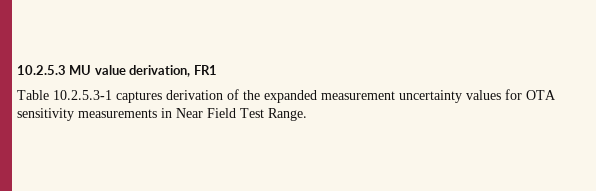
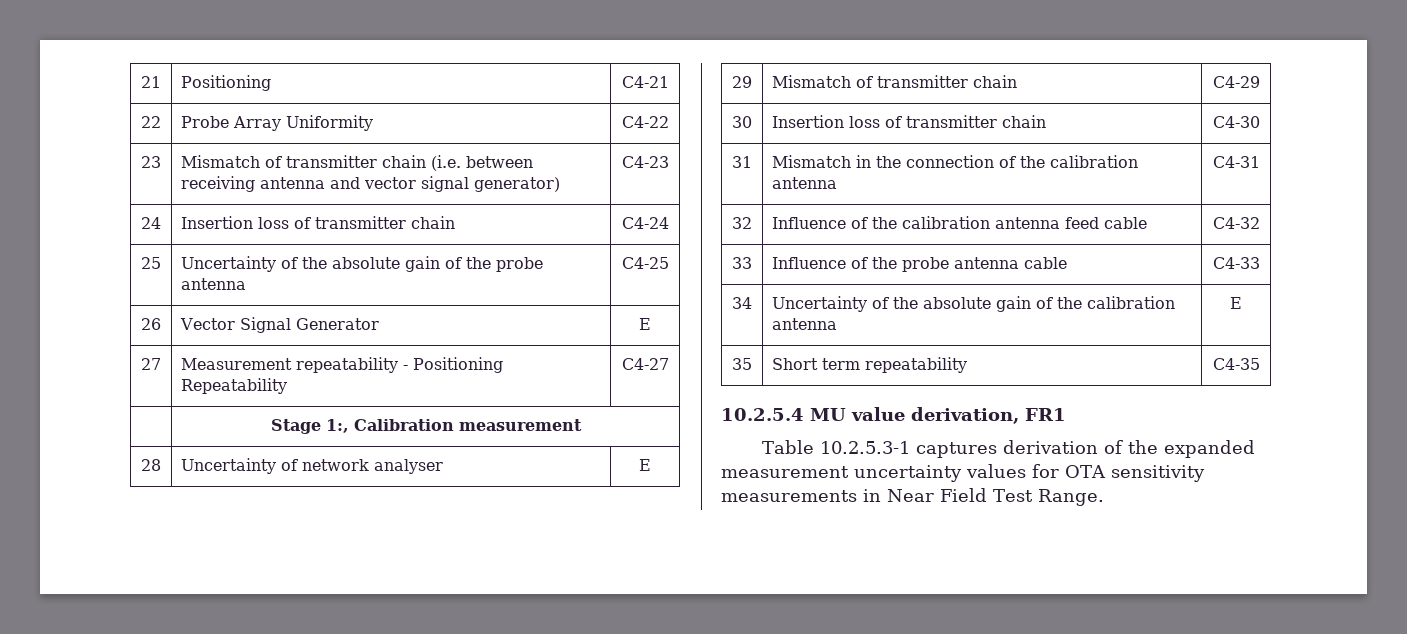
- 10.2.5.3 MU value derivation, FR1
+ 21 | Positioning | C4-21
+ 22 | Probe Array Uniformity | C4-22
+ 23 | Mismatch of transmitter chain (i.e. between receiving antenna and vector signal generator) | C4-23
+ 24 | Insertion loss of transmitter chain | C4-24
+ 25 | Uncertainty of the absolute gain of the probe antenna | C4-25
+ 26 | Vector Signal Generator | E
+ 27 | Measurement repeatability - Positioning Repeatability | C4-27
+ | Stage 1:, Calibration measurement
+ 28 | Uncertainty of network analyser | E
+ 29 | Mismatch of transmitter chain | C4-29
+ 30 | Insertion loss of transmitter chain | C4-30
+ 31 | Mismatch in the connection of the calibration antenna | C4-31
+ 32 | Influence of the calibration antenna feed cable | C4-32
+ 33 | Influence of the probe antenna cable | C4-33
+ 34 | Uncertainty of the absolute gain of the calibration antenna | E
+ 35 | Short term repeatability | C4-35
+ 10.2.5.4 MU value derivation, FR1

